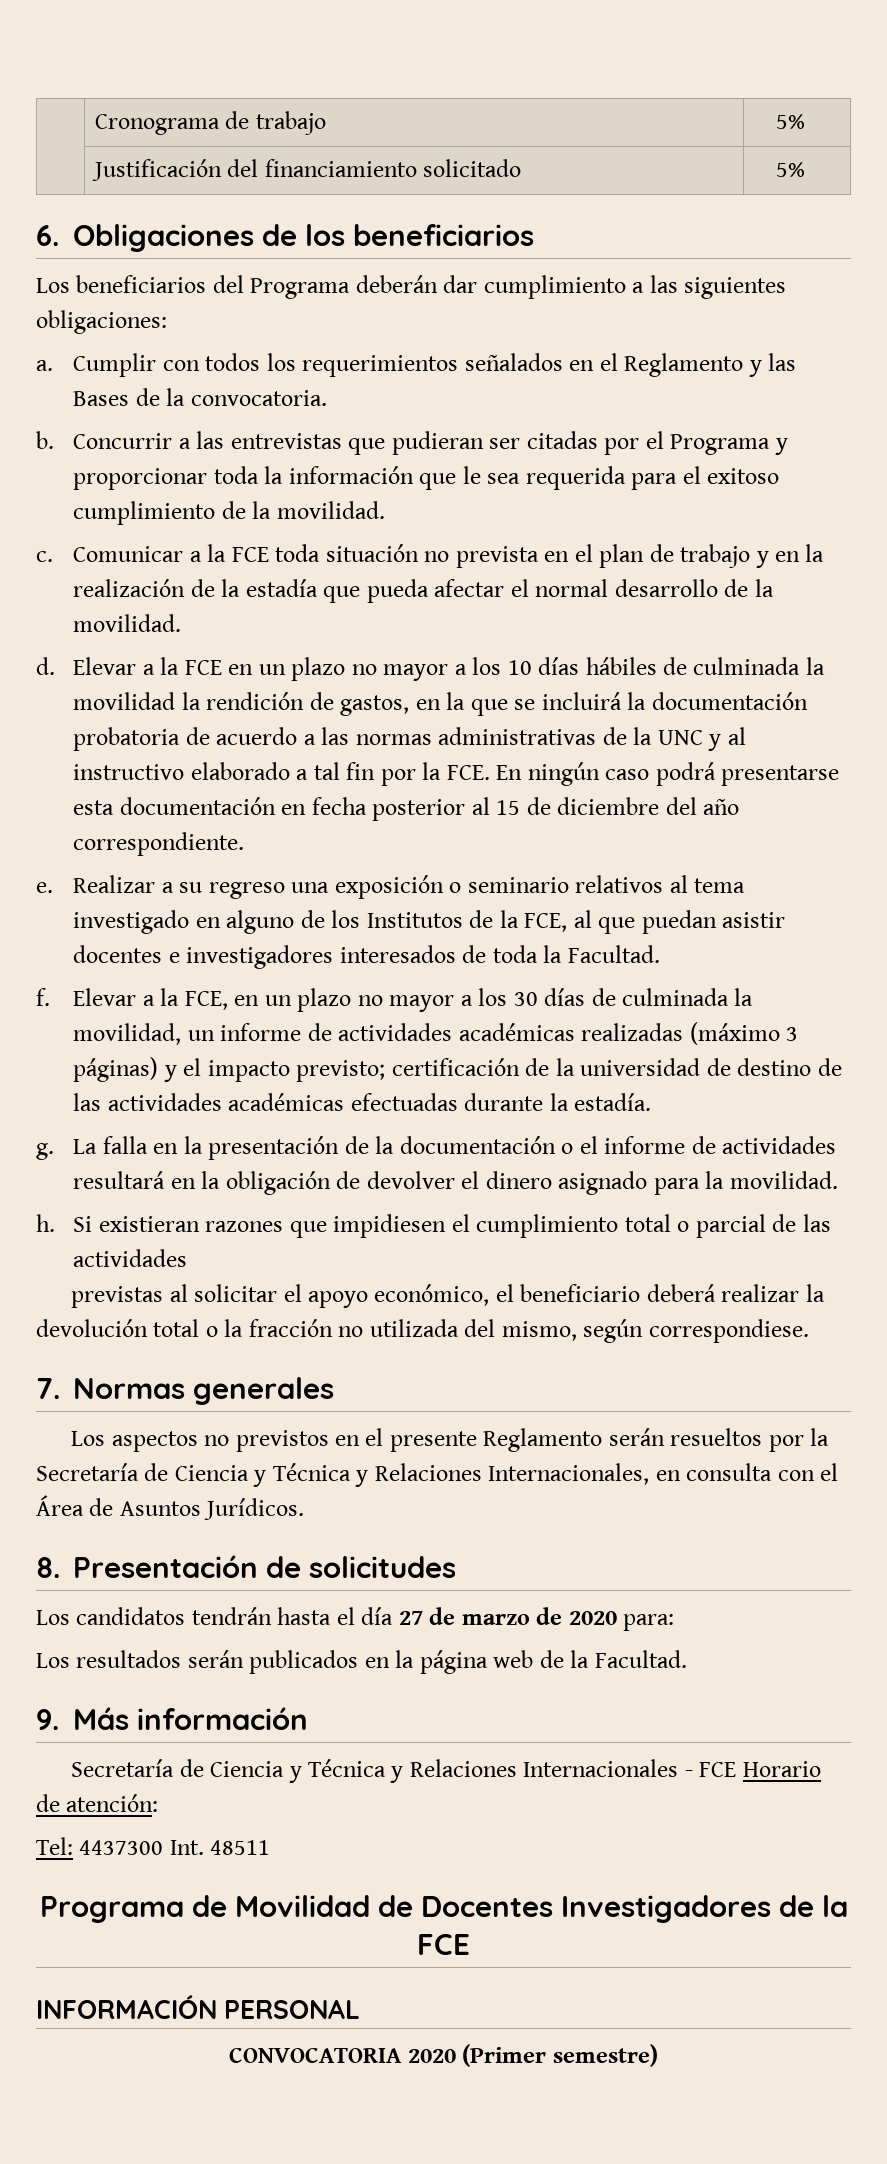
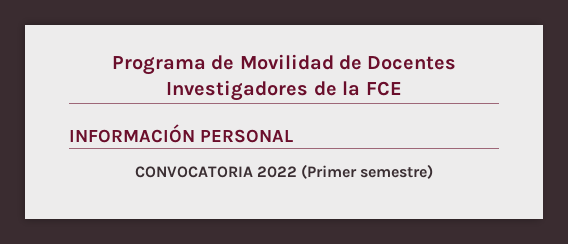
- | Cronograma de trabajo | 5%
- | Justificación del financiamiento solicitado | 5%
- 6. Obligaciones de los beneficiarios
- Los beneficiarios del Programa deberán dar cumplimiento a las siguientes obligaciones:
- a. Cumplir con todos los requerimientos señalados en el Reglamento y las Bases de la convocatoria.
- b. Concurrir a las entrevistas que pudieran ser citadas por el Programa y proporcionar toda la información que le sea requerida para el exitoso cumplimiento de la movilidad.
- c. Comunicar a la FCE toda situación no prevista en el plan de trabajo y en la realización de la estadía que pueda afectar el normal desarrollo de la movilidad.
- d. Elevar a la FCE en un plazo no mayor a los 10 días hábiles de culminada la movilidad la rendición de gastos, en la que se incluirá la documentación probatoria de acuerdo a las normas administrativas de la UNC y al instructivo elaborado a tal fin por la FCE. En ningún caso podrá presentarse esta documentación en fecha posterior al 15 de diciembre del año correspondiente.
- e. Realizar a su regreso una exposición o seminario relativos al tema investigado en alguno de los Institutos de la FCE, al que puedan asistir docentes e investigadores interesados de toda la Facultad.
- f. Elevar a la FCE, en un plazo no mayor a los 30 días de culminada la movilidad, un informe de actividades académicas realizadas (máximo 3 páginas) y el impacto previsto; certificación de la universidad de destino de las actividades académicas efectuadas durante la estadía.
- g. La falla en la presentación de la documentación o el informe de actividades resultará en la obligación de devolver el dinero asignado para la movilidad.
- h. Si existieran razones que impidiesen el cumplimiento total o parcial de las actividades
- previstas al solicitar el apoyo económico, el beneficiario deberá realizar la devolución total o la fracción no utilizada del mismo, según correspondiese.
- 7. Normas generales
- Los aspectos no previstos en el presente Reglamento serán resueltos por la Secretaría de Ciencia y Técnica y Relaciones Internacionales, en consulta con el Área de Asuntos Jurídicos.
- 8. Presentación de solicitudes
- Los candidatos tendrán hasta el día 27 de marzo de 2020 para:
- Los resultados serán publicados en la página web de la Facultad.
- 9. Más información
- Secretaría de Ciencia y Técnica y Relaciones Internacionales - FCE Horario de atención:
- Tel: 4437300 Int. 48511
- CONVOCATORIA 2020 (Primer semestre)
+ CONVOCATORIA 2022 (Primer semestre)

